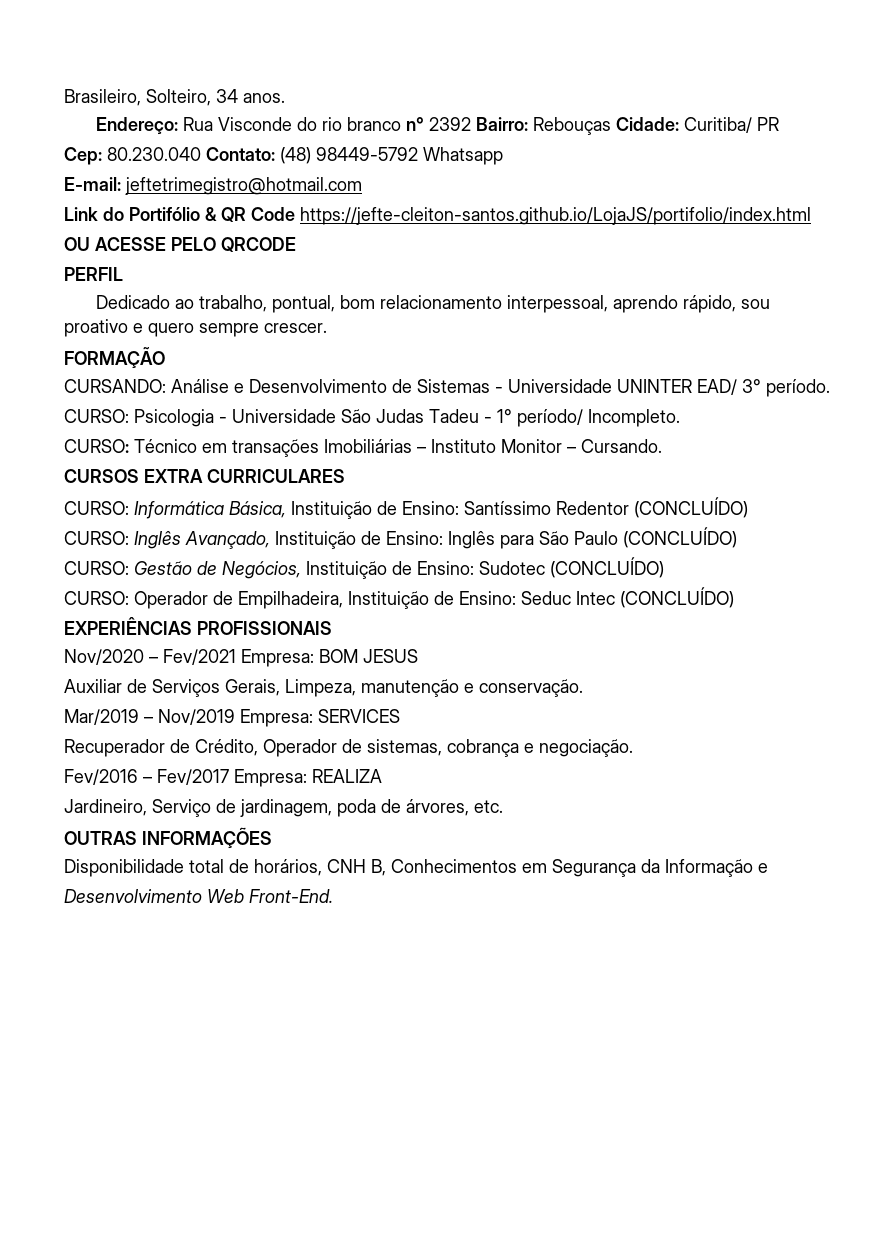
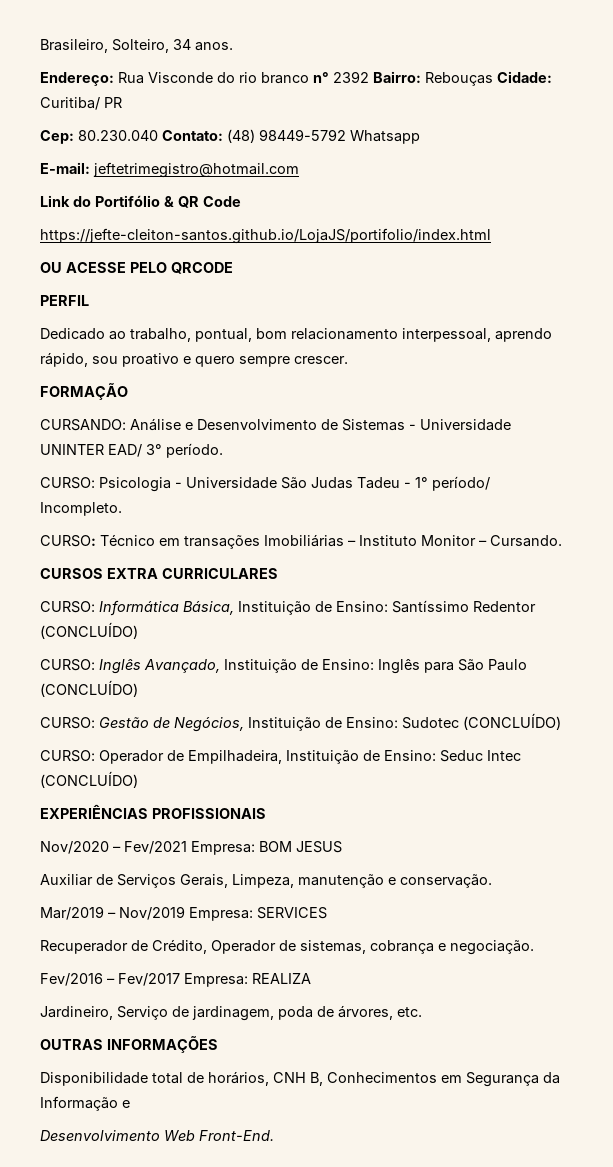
- Link do Portifólio & QR Code https://jefte-cleiton-santos.github.io/LojaJS/portifolio/index.html
+ Link do Portifólio & QR Code
+ https://jefte-cleiton-santos.github.io/LojaJS/portifolio/index.html

